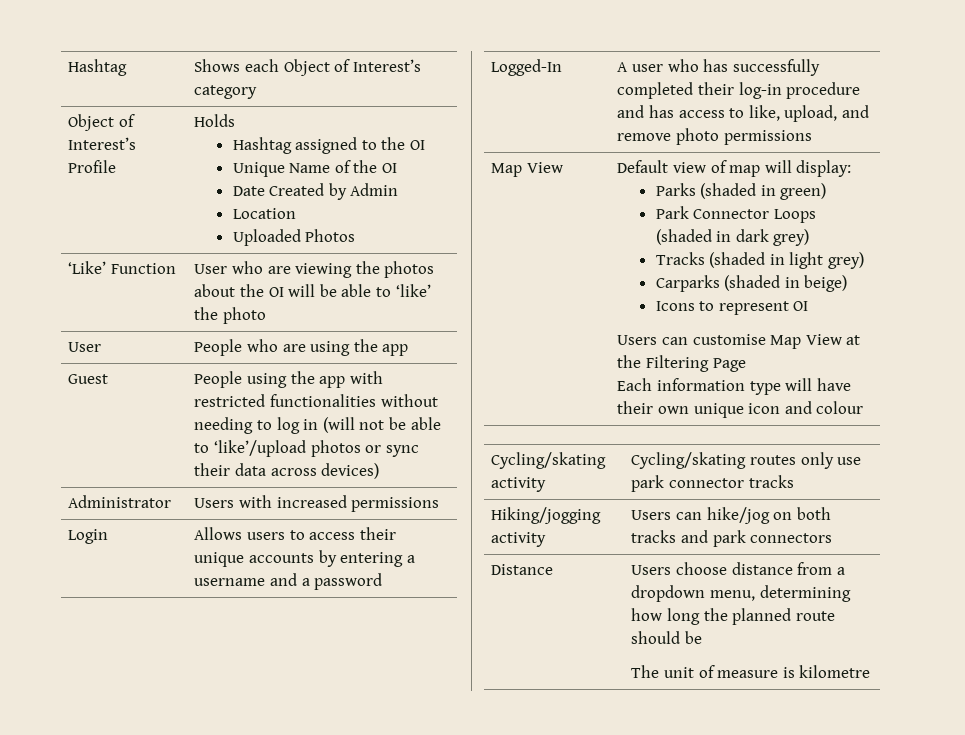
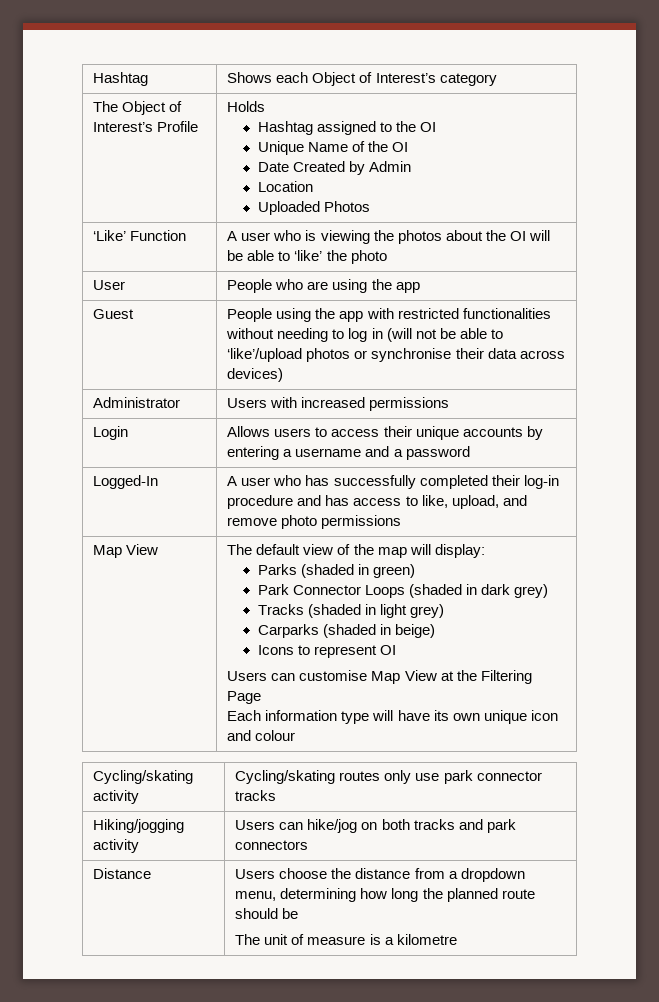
- Object of Interest’s Profile | Holds
+ The Object of Interest’s Profile | Holds
- ‘Like’ Function | User who are viewing the photos about the OI will be able to ‘like’ the photo
+ ‘Like’ Function | A user who is viewing the photos about the OI will be able to ‘like’ the photo
- Guest | People using the app with restricted functionalities without needing to log in (will not be able to ‘like’/upload photos or sync their data across devices)
+ Guest | People using the app with restricted functionalities without needing to log in (will not be able to ‘like’/upload photos or synchronise their data across devices)
- Default view of map will display:
+ The default view of the map will display:
- Each information type will have their own unique icon and colour
+ Each information type will have its own unique icon and colour
- Distance | Users choose distance from a dropdown menu, determining how long the planned route should be
- The unit of measure is kilometre
+ Distance | Users choose the distance from a dropdown menu, determining how long the planned route should be
+ The unit of measure is a kilometre

